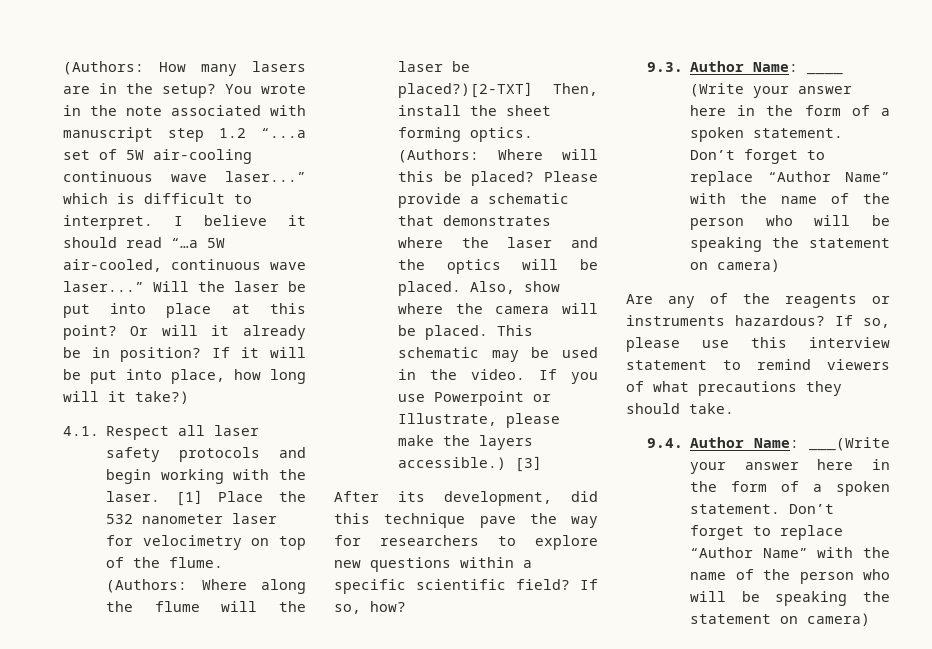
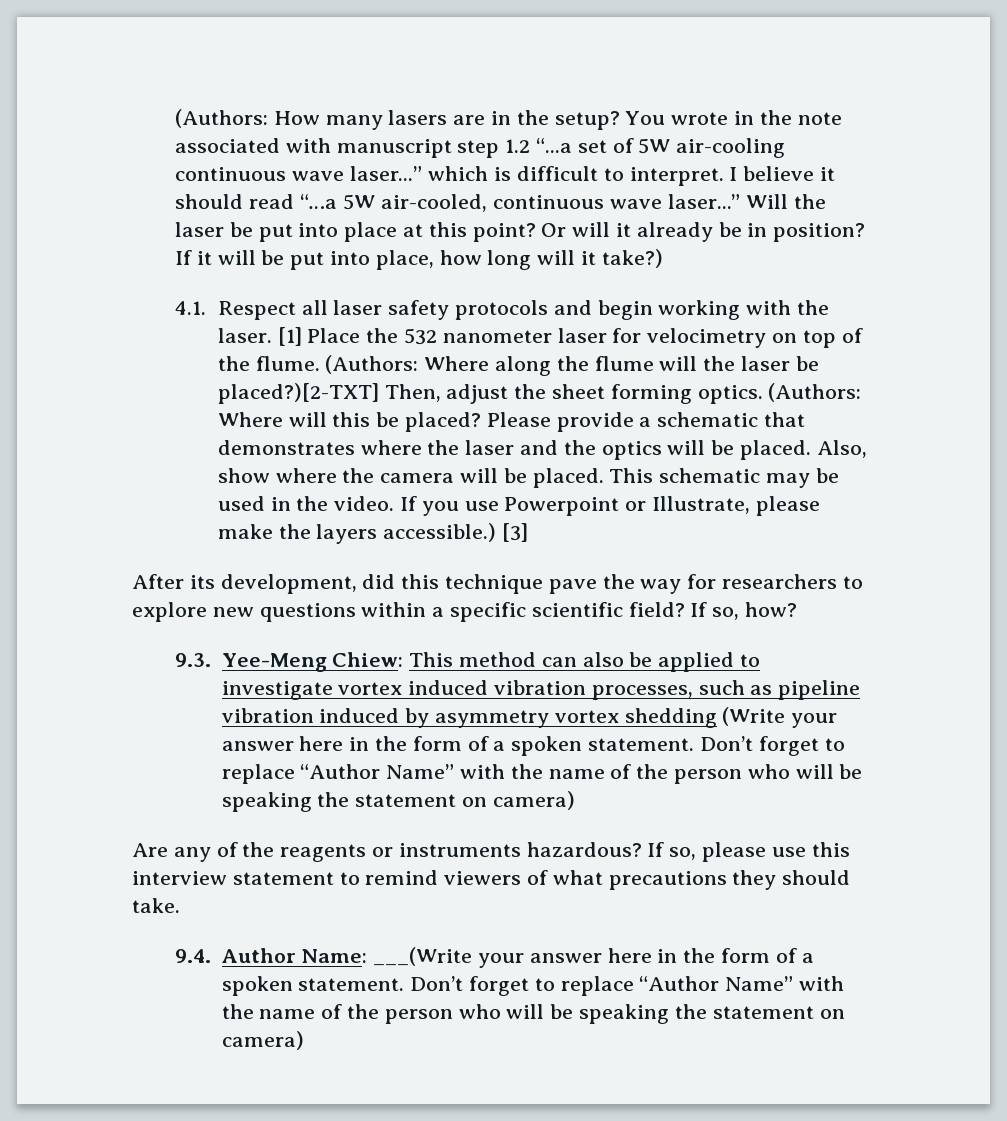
- (Authors: Where along the flume will the laser be placed?)[2-TXT] Then, install the sheet forming optics.
+ (Authors: Where along the flume will the laser be placed?)[2-TXT] Then, adjust the sheet forming optics.
- 9.3. Author Name: ____ (Write your answer here in the form of a spoken statement.
+ 9.3. Yee-Meng Chiew: This method can also be applied to investigate vortex induced vibration processes, such as pipeline vibration induced by asymmetry vortex shedding (Write your answer here in the form of a spoken statement.

